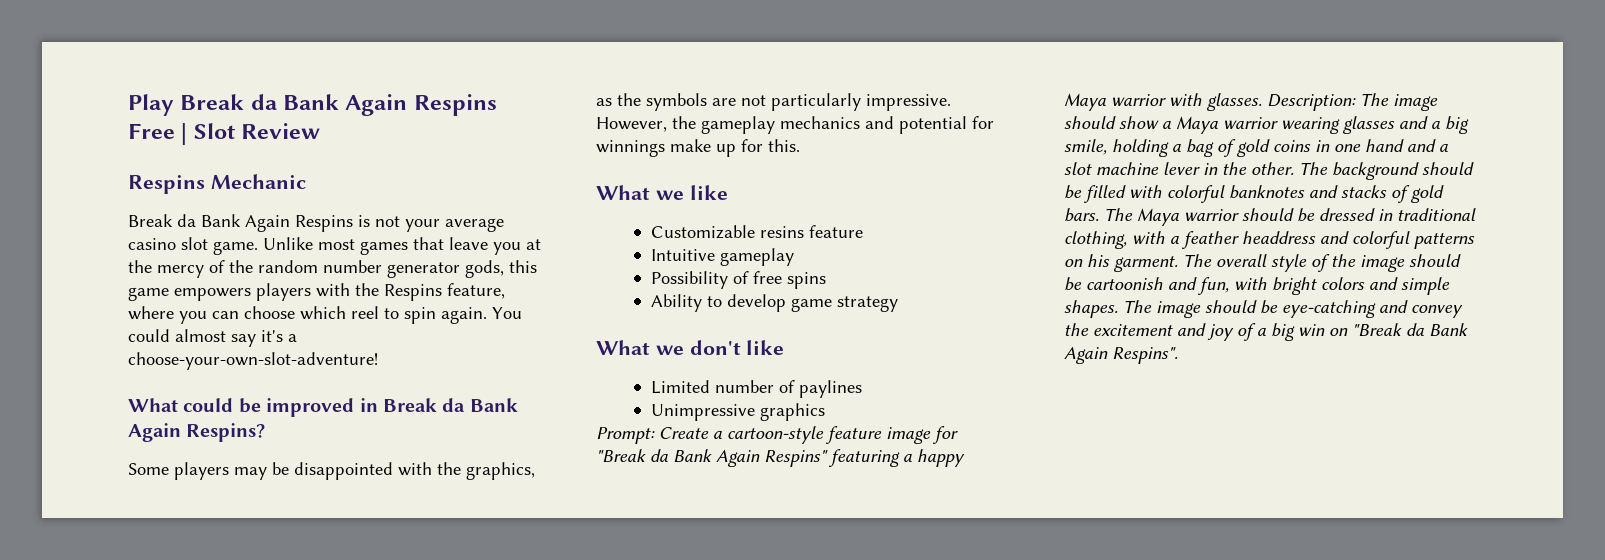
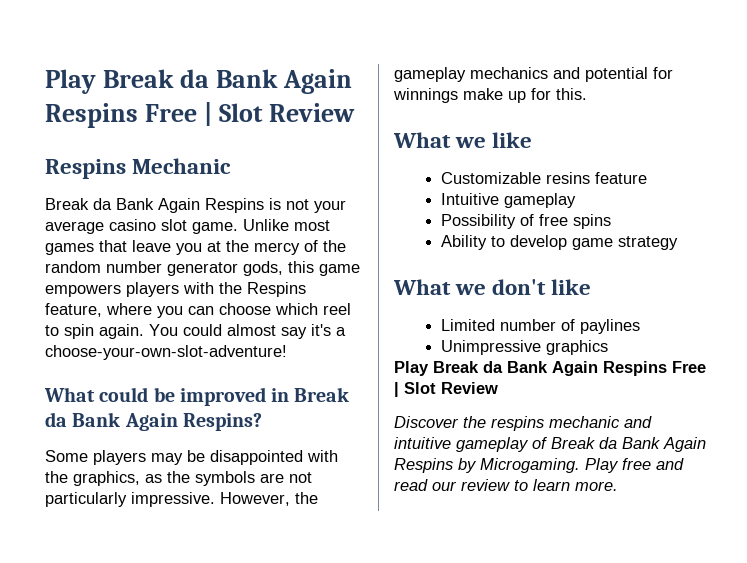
  Unimpressive graphics
- Prompt: Create a cartoon-style feature image for "Break da Bank Again Respins" featuring a happy Maya warrior with glasses. Description: The image should show a Maya warrior wearing glasses and a big smile, holding a bag of gold coins in one hand and a slot machine lever in the other. The background should be filled with colorful banknotes and stacks of gold bars. The Maya warrior should be dressed in traditional clothing, with a feather headdress and colorful patterns on his garment. The overall style of the image should be cartoonish and fun, with bright colors and simple shapes. The image should be eye-catching and convey the excitement and joy of a big win on "Break da Bank Again Respins".
+ Play Break da Bank Again Respins Free | Slot Review
+ Discover the respins mechanic and intuitive gameplay of Break da Bank Again Respins by Microgaming. Play free and read our review to learn more.

